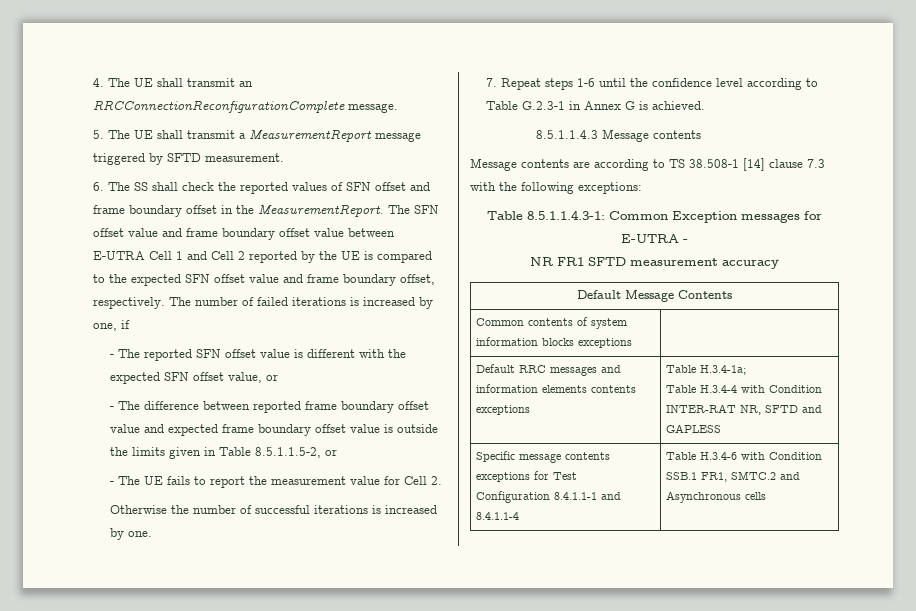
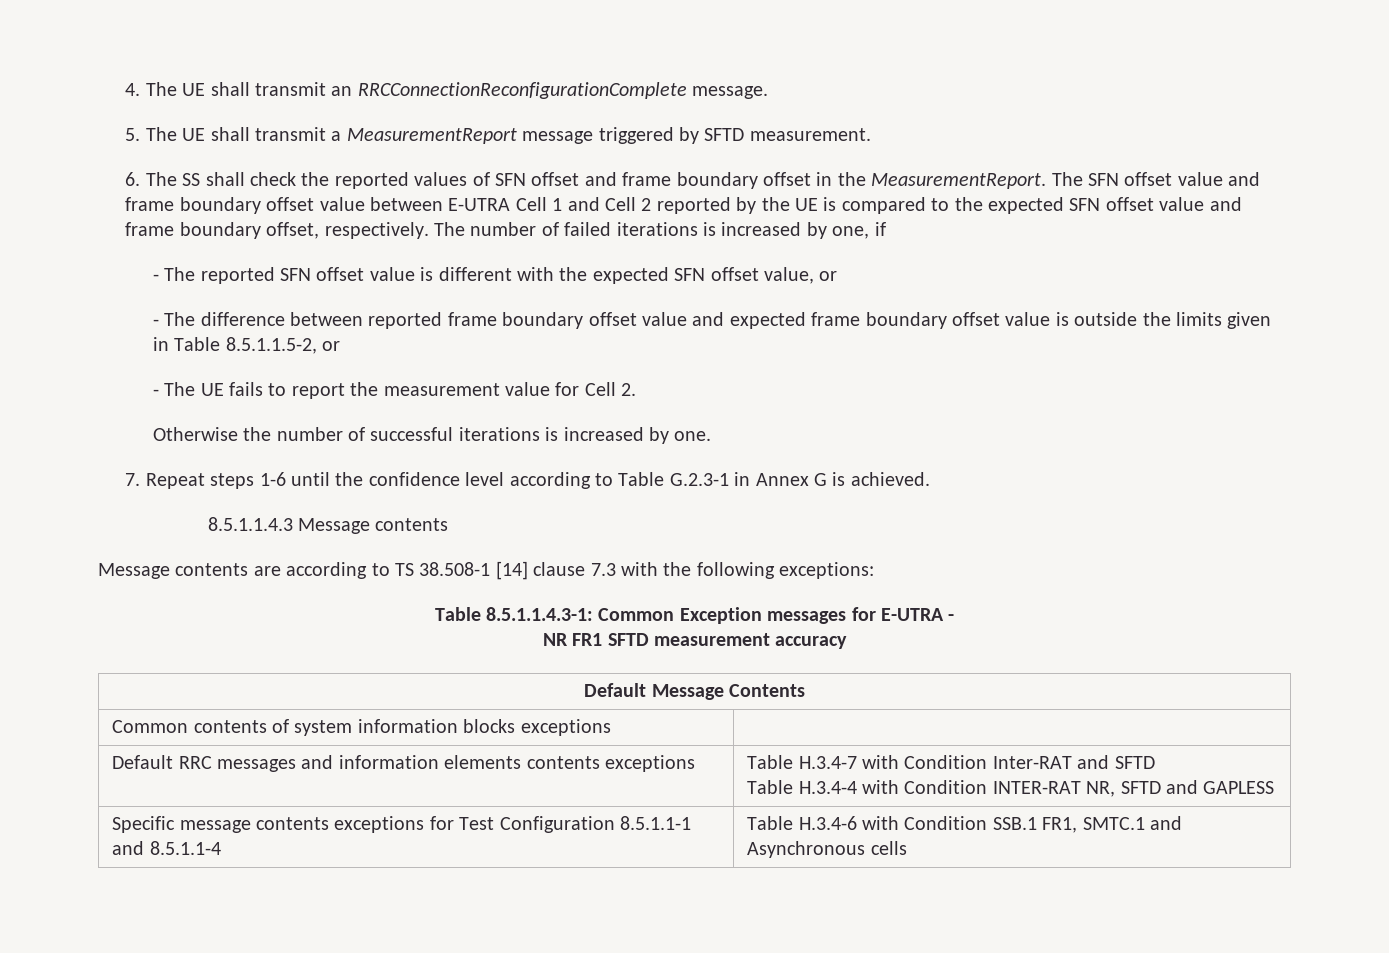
- Default RRC messages and information elements contents exceptions | Table H.3.4-1a;
+ Default RRC messages and information elements contents exceptions | Table H.3.4-7 with Condition Inter-RAT and SFTD
- Specific message contents exceptions for Test Configuration 8.4.1.1-1 and 8.4.1.1-4 | Table H.3.4-6 with Condition SSB.1 FR1, SMTC.2 and Asynchronous cells
+ Specific message contents exceptions for Test Configuration 8.5.1.1-1 and 8.5.1.1-4 | Table H.3.4-6 with Condition SSB.1 FR1, SMTC.1 and Asynchronous cells

